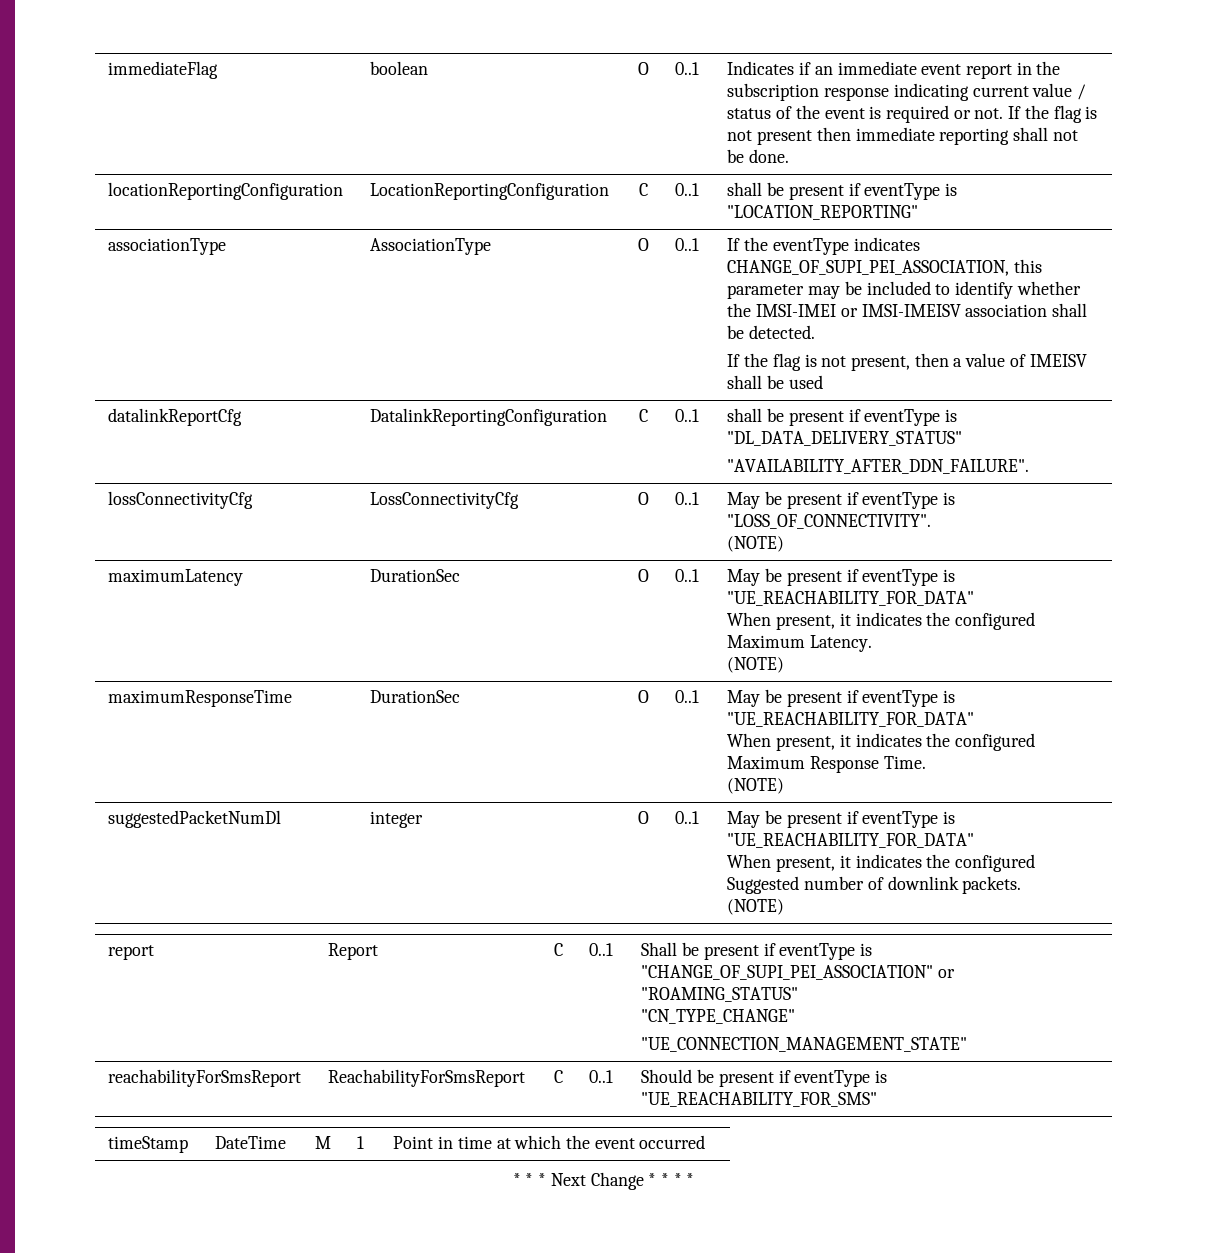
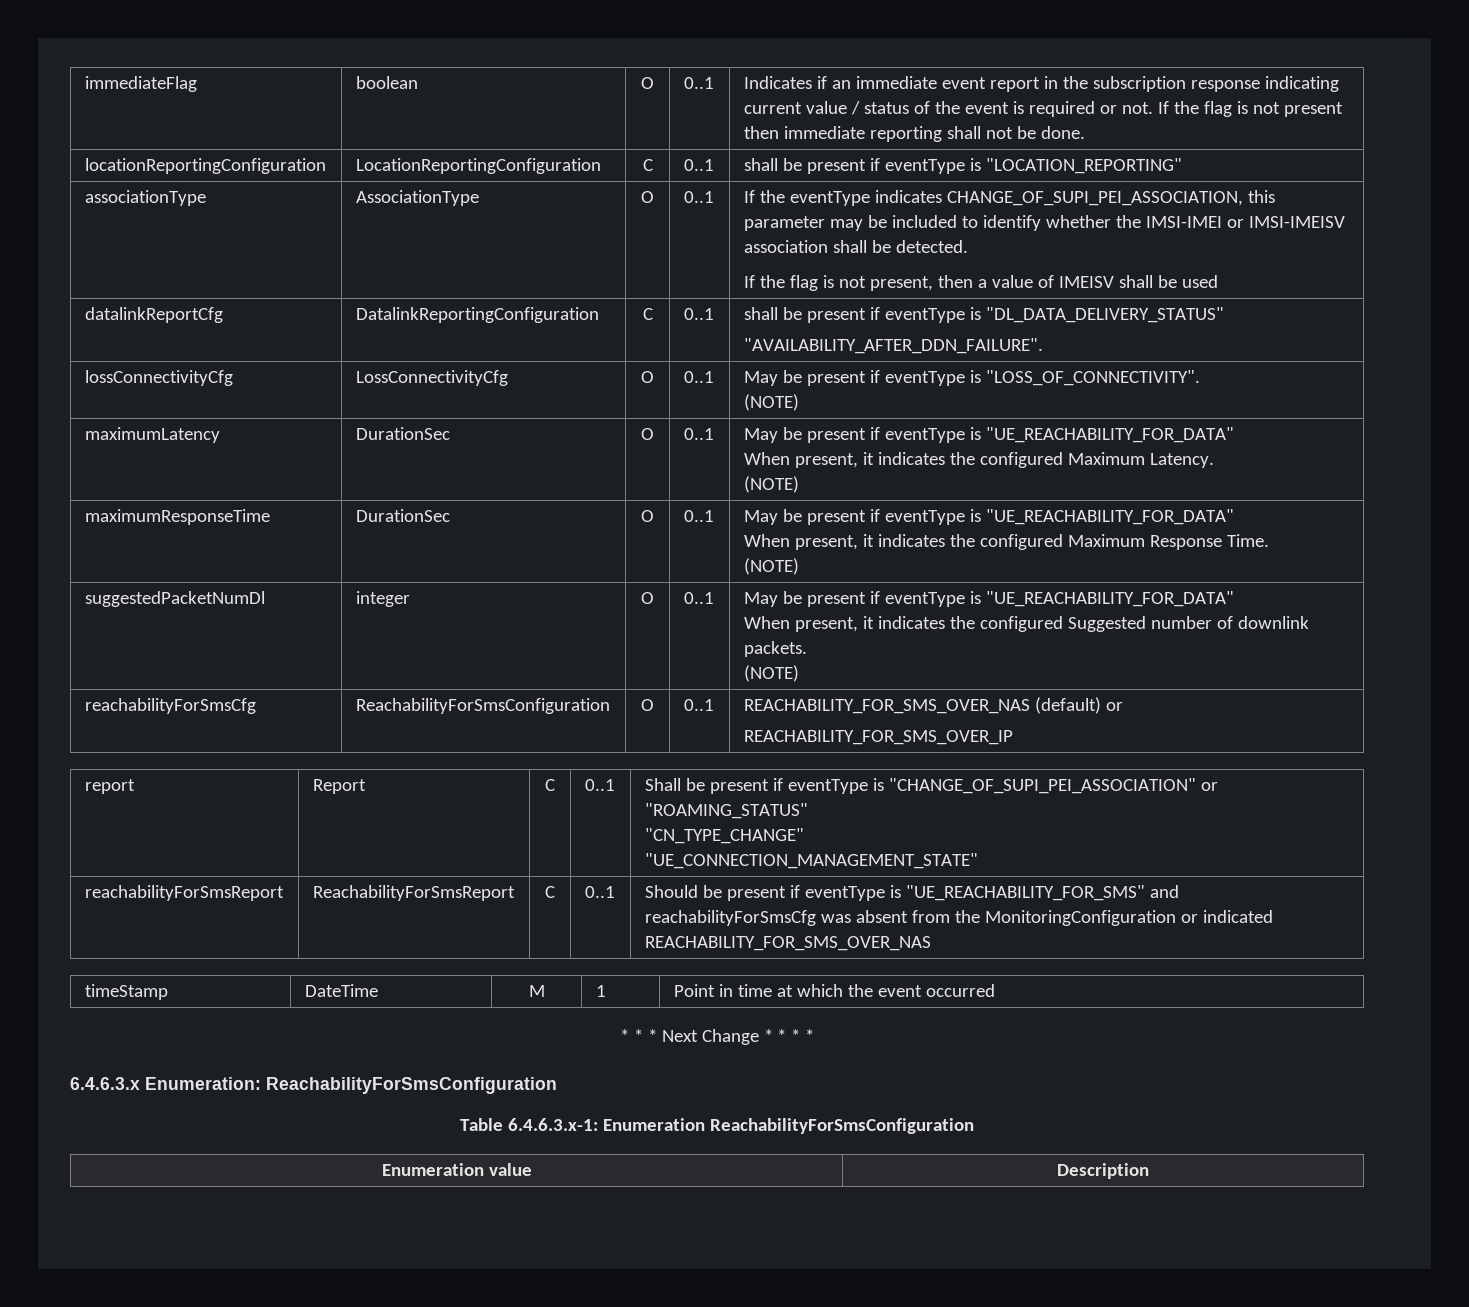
+ reachabilityForSmsCfg | ReachabilityForSmsConfiguration | O | 0..1 | REACHABILITY_FOR_SMS_OVER_NAS (default) or
+ REACHABILITY_FOR_SMS_OVER_IP
- reachabilityForSmsReport | ReachabilityForSmsReport | C | 0..1 | Should be present if eventType is "UE_REACHABILITY_FOR_SMS"
+ reachabilityForSmsReport | ReachabilityForSmsReport | C | 0..1 | Should be present if eventType is "UE_REACHABILITY_FOR_SMS" and reachabilityForSmsCfg was absent from the MonitoringConfiguration or indicated REACHABILITY_FOR_SMS_OVER_NAS
+ 6.4.6.3.x Enumeration: ReachabilityForSmsConfiguration
+ Table 6.4.6.3.x-1: Enumeration ReachabilityForSmsConfiguration
+ Enumeration value | Description

